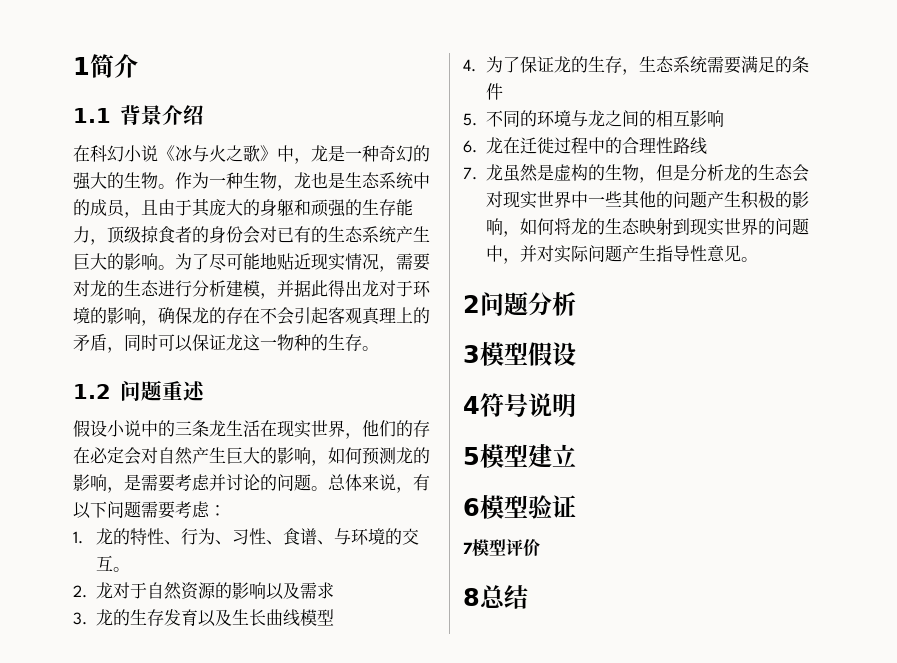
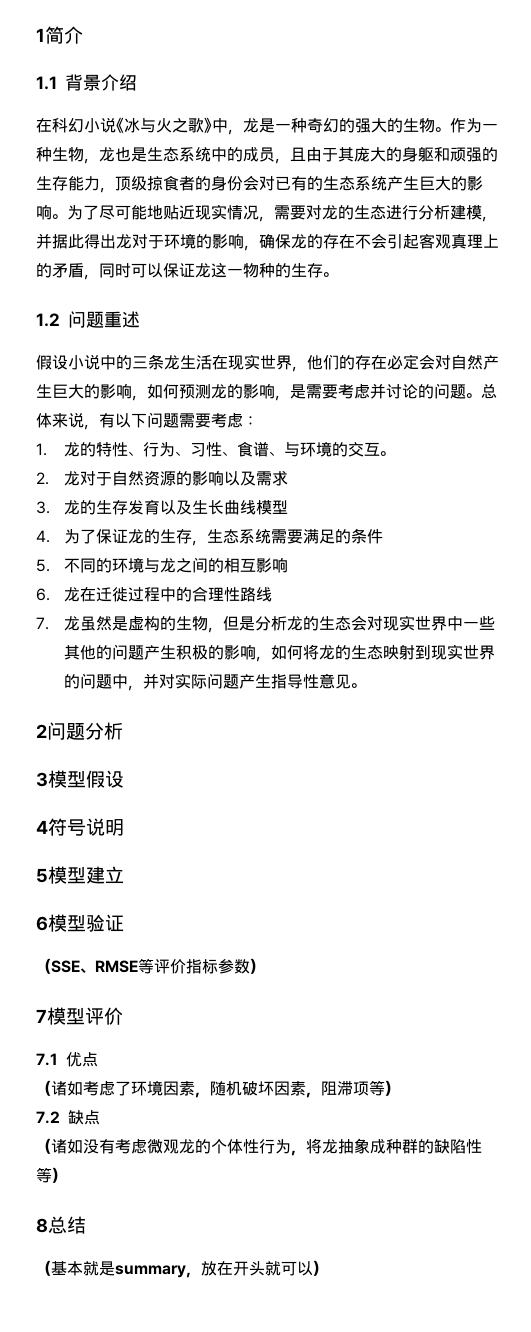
+ （SSE、RMSE等评价指标参数）
  7模型评价
+ 7.1优点
+ （诸如考虑了环境因素，随机破坏因素，阻滞项等）
+ 7.2缺点
+ （诸如没有考虑微观龙的个体性行为，将龙抽象成种群的缺陷性等）
  8总结
+ （基本就是summary，放在开头就可以）

